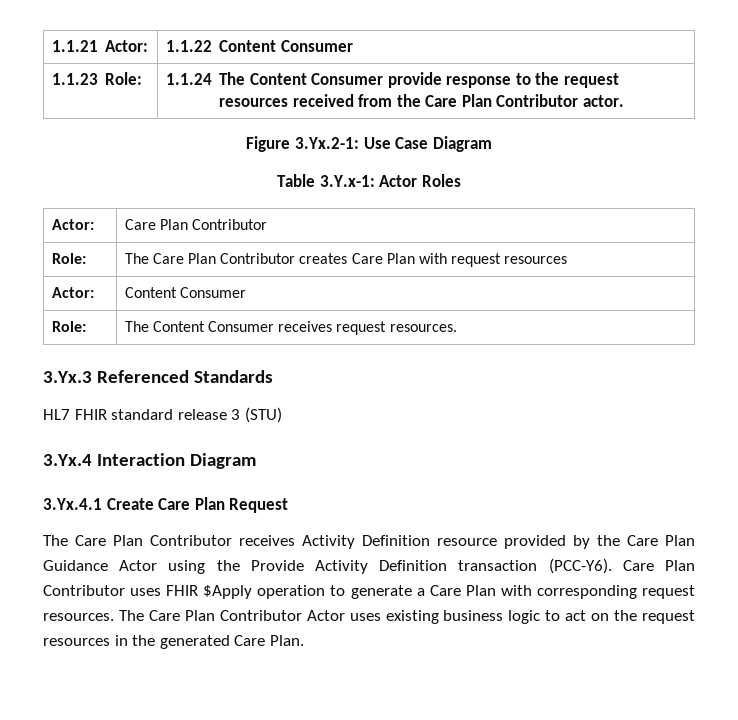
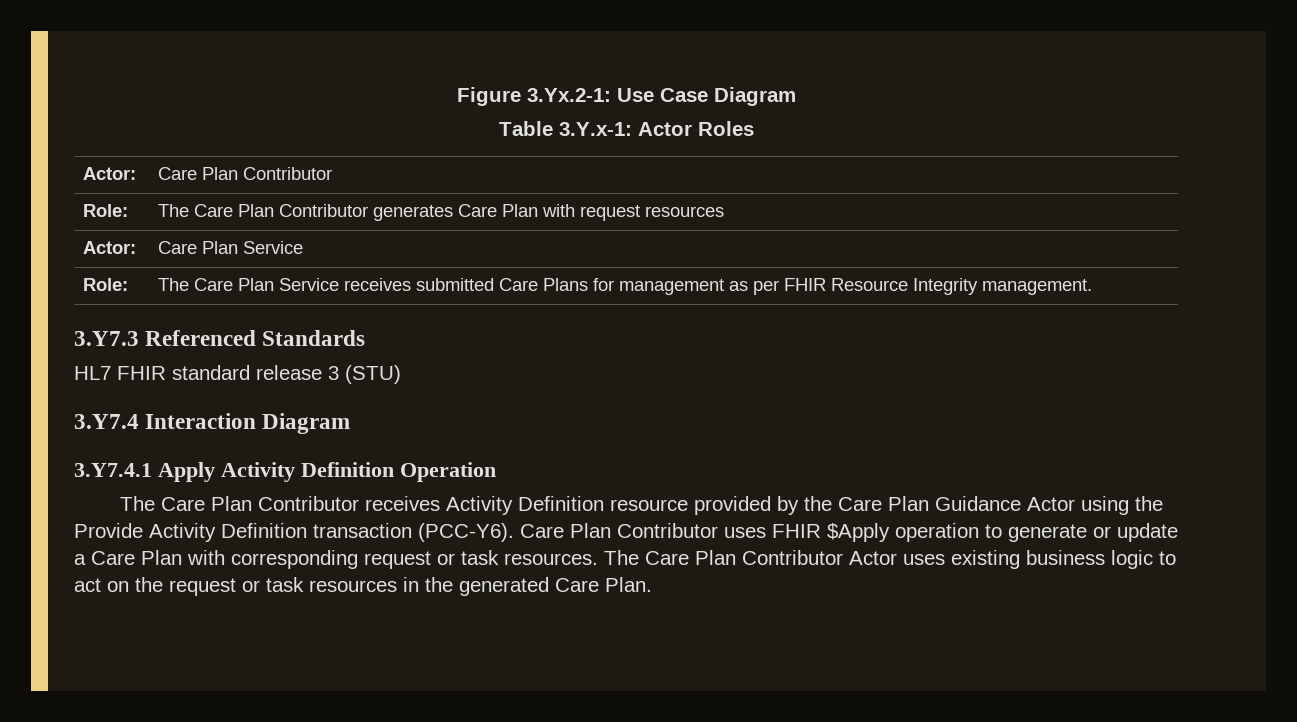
- 1.1.21 Actor: | 1.1.22 Content Consumer
- 1.1.23 Role: | 1.1.24 The Content Consumer provide response to the request resources received from the Care Plan Contributor actor.
- Role: | The Care Plan Contributor creates Care Plan with request resources
+ Role: | The Care Plan Contributor generates Care Plan with request resources
- Actor: | Content Consumer
- Role: | The Content Consumer receives request resources.
- 3.Yx.3 Referenced Standards
+ Actor: | Care Plan Service
+ Role: | The Care Plan Service receives submitted Care Plans for management as per FHIR Resource Integrity management.
+ 3.Y7.3 Referenced Standards
- 3.Yx.4 Interaction Diagram
+ 3.Y7.4 Interaction Diagram
- 3.Yx.4.1 Create Care Plan Request
+ 3.Y7.4.1 Apply Activity Definition Operation
- Care Plan Contributor uses FHIR $Apply operation to generate a Care Plan with corresponding request resources.
+ Care Plan Contributor uses FHIR $Apply operation to generate or update a Care Plan with corresponding request or task resources.
- The Care Plan Contributor Actor uses existing business logic to act on the request resources in the generated Care Plan.
+ The Care Plan Contributor Actor uses existing business logic to act on the request or task resources in the generated Care Plan.

